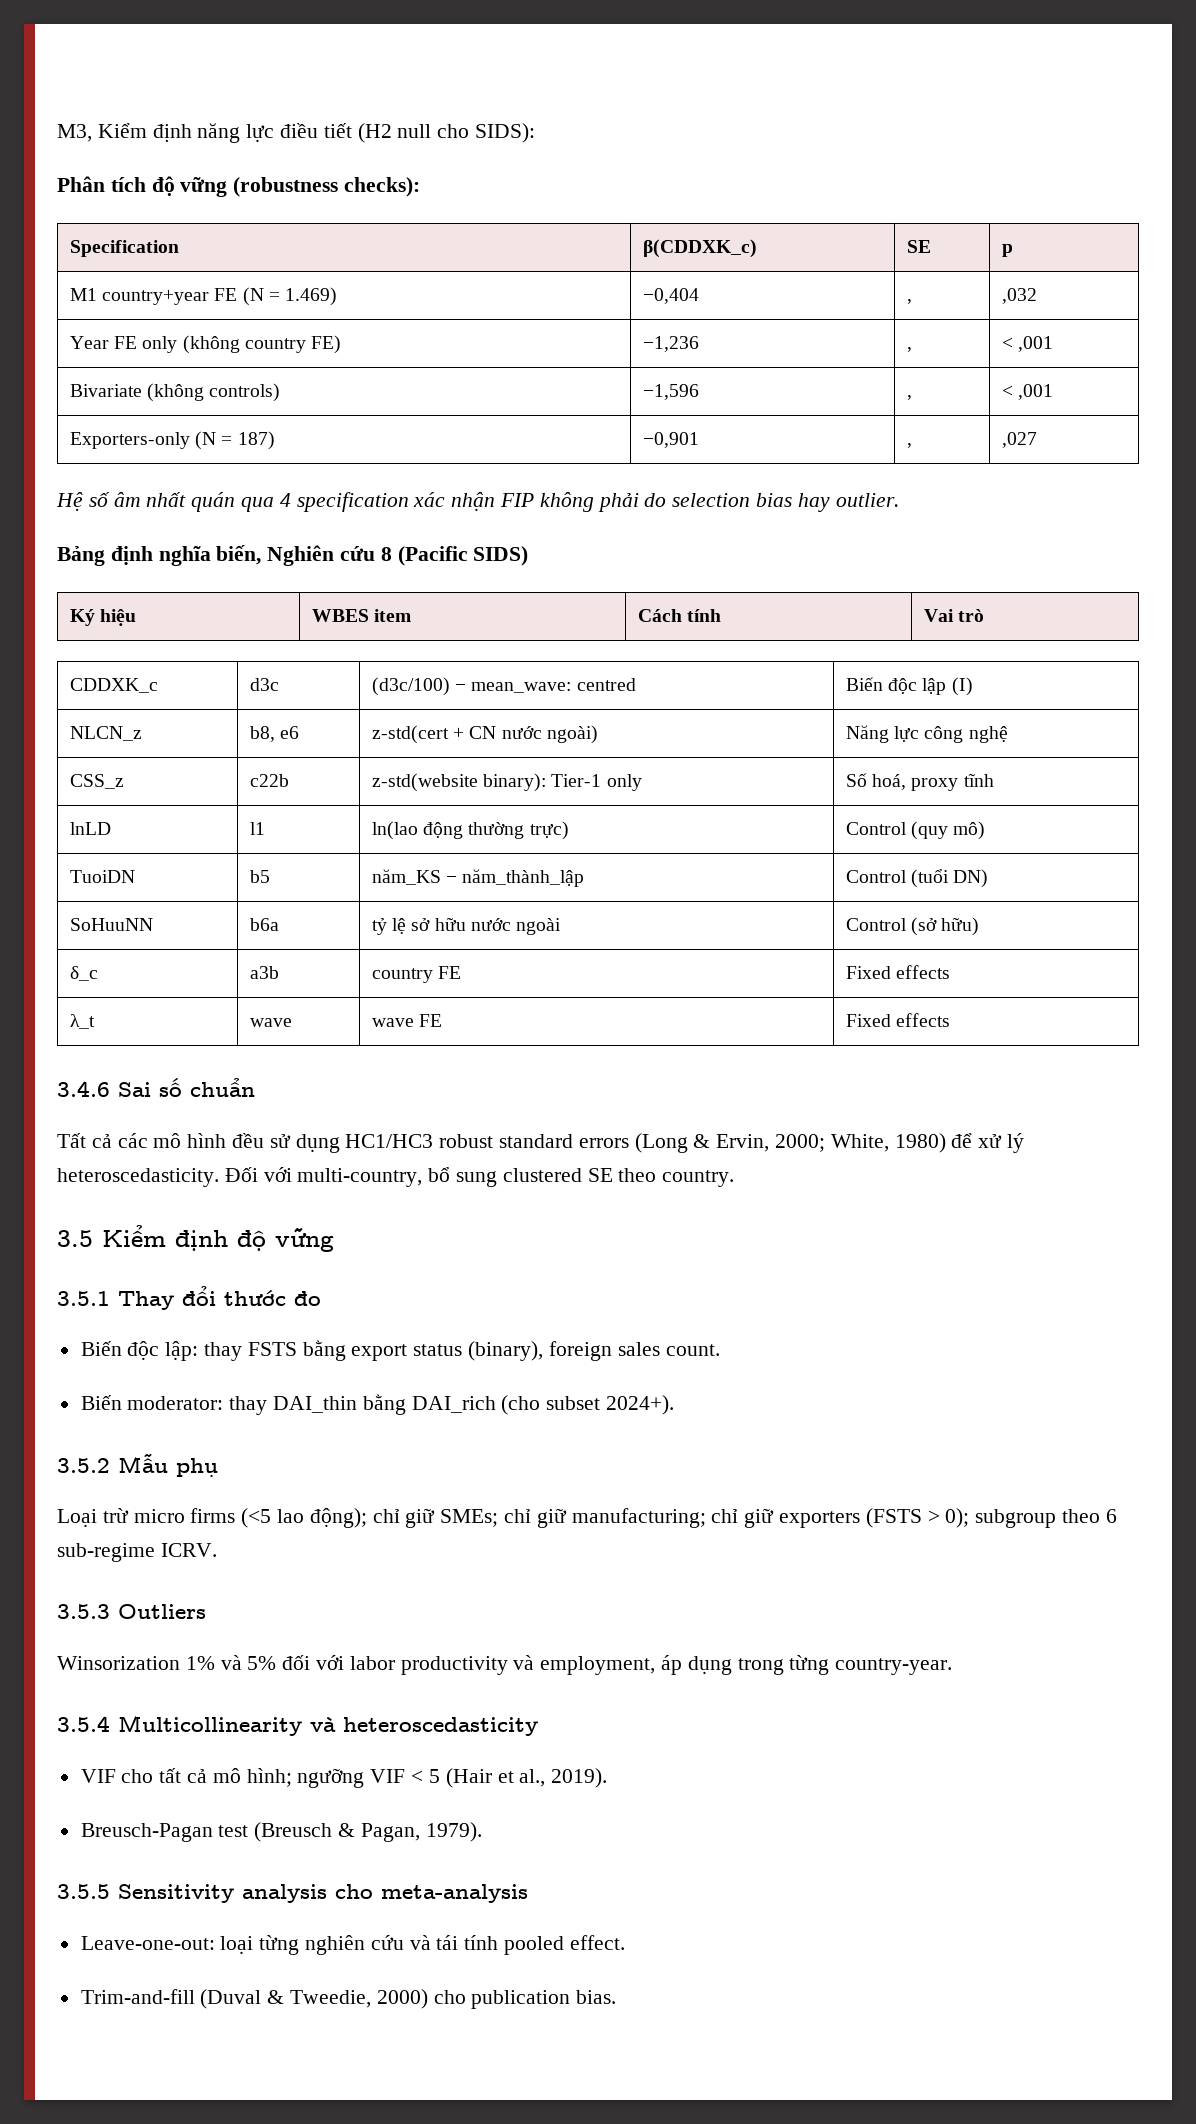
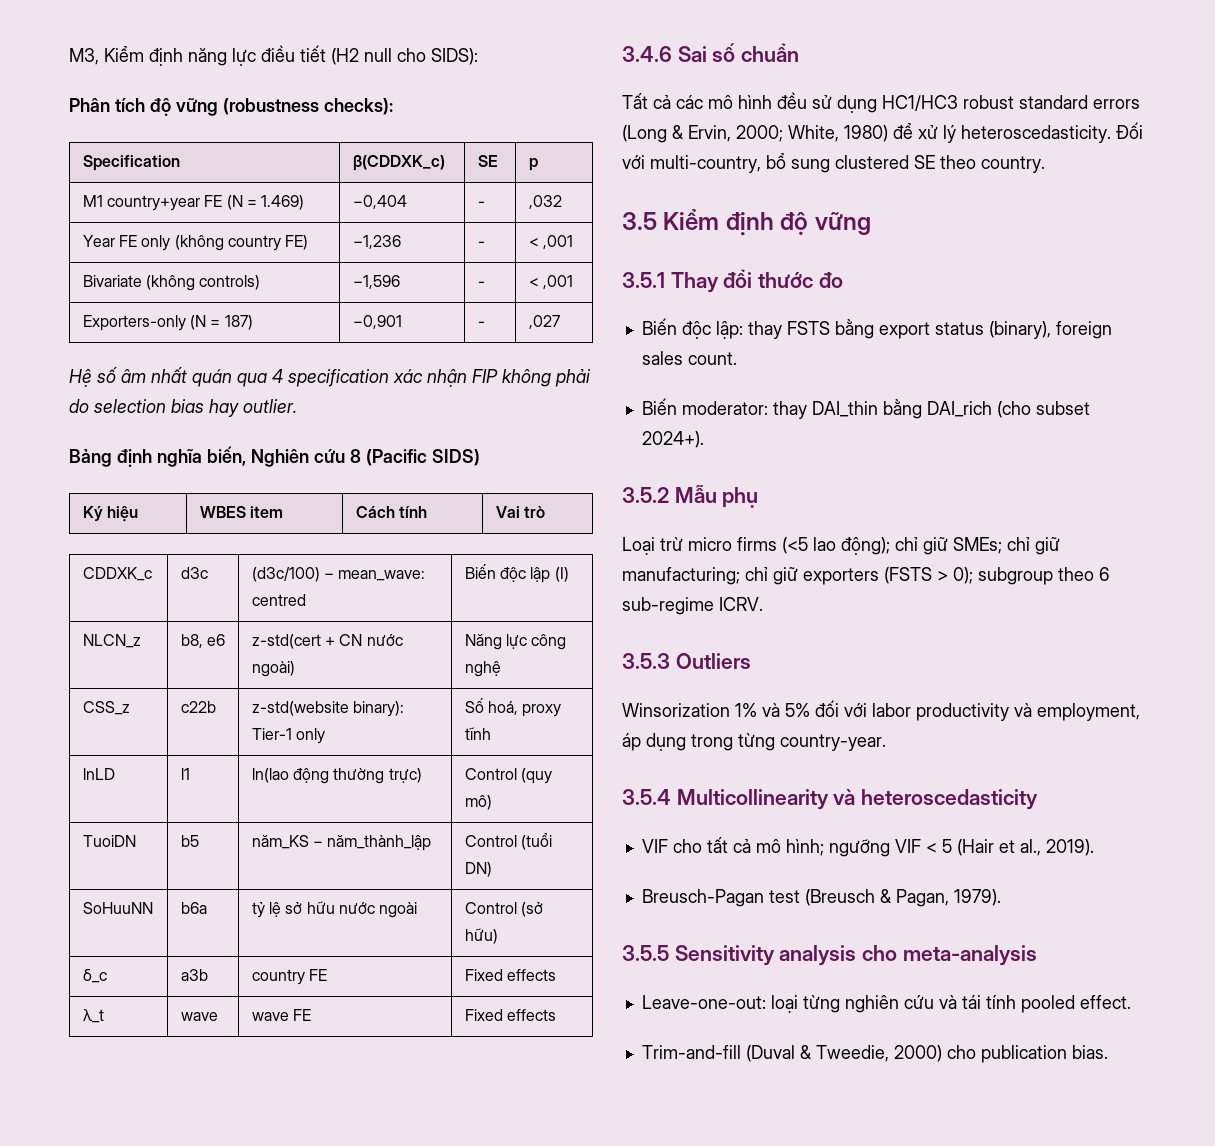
- M1 country+year FE (N = 1.469) | −0,404 | , | ,032
+ M1 country+year FE (N = 1.469) | −0,404 | - | ,032
- Year FE only (không country FE) | −1,236 | , | < ,001
+ Year FE only (không country FE) | −1,236 | - | < ,001
- Bivariate (không controls) | −1,596 | , | < ,001
+ Bivariate (không controls) | −1,596 | - | < ,001
- Exporters-only (N = 187) | −0,901 | , | ,027
+ Exporters-only (N = 187) | −0,901 | - | ,027

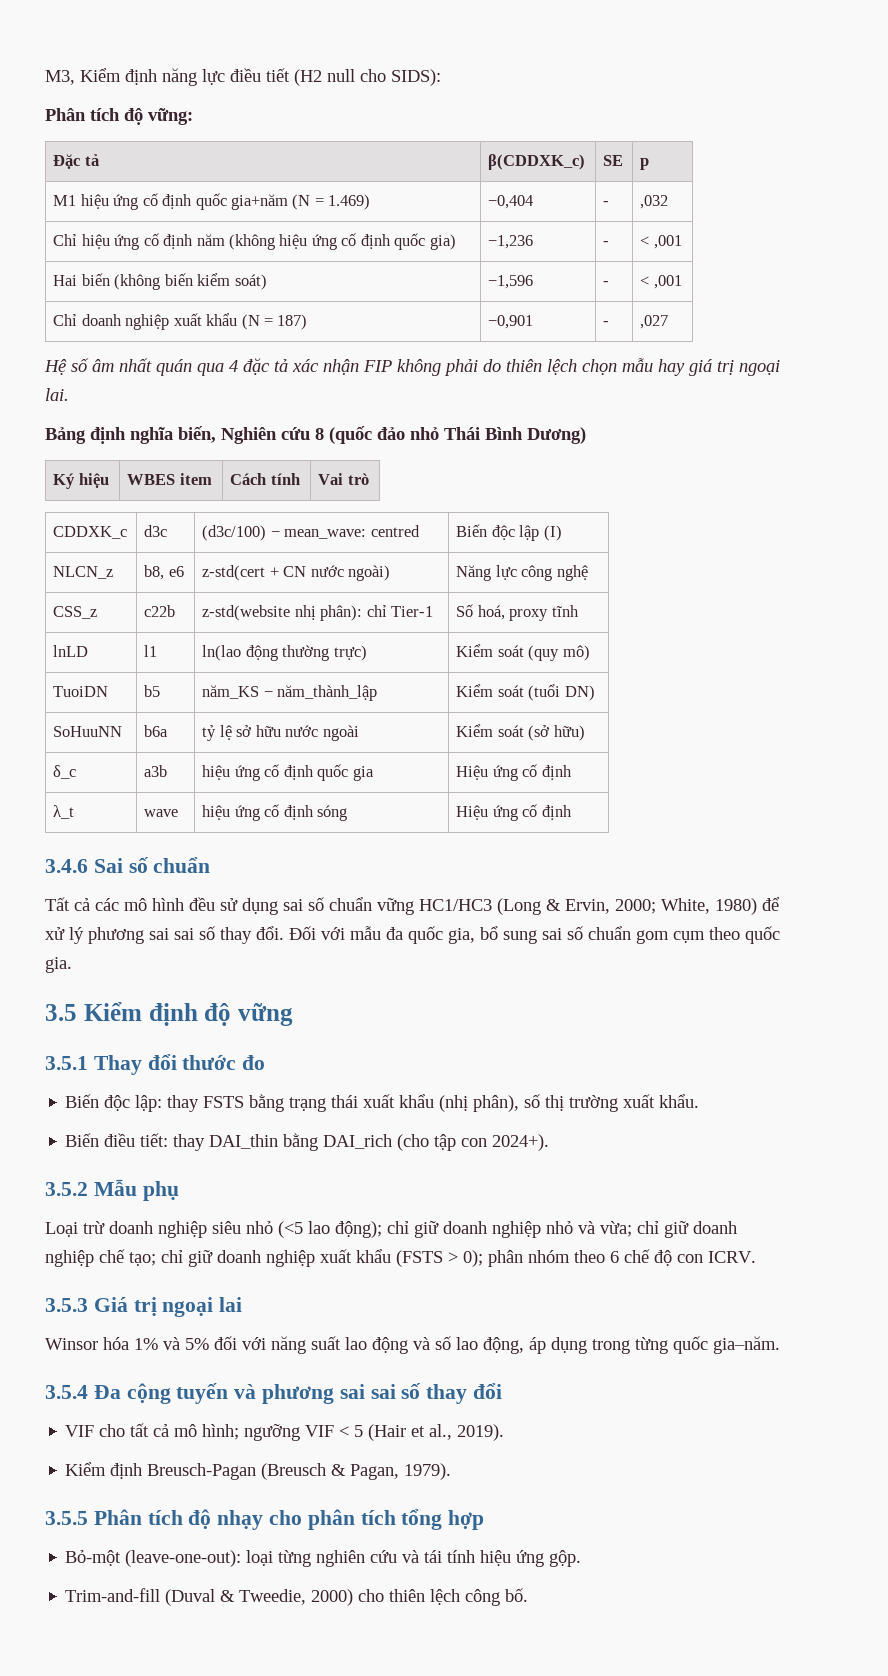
- Phân tích độ vững (robustness checks):
- Specification | β(CDDXK_c) | SE | p
+ Phân tích độ vững:
+ Đặc tả | β(CDDXK_c) | SE | p
- M1 country+year FE (N = 1.469) | −0,404 | - | ,032
+ M1 hiệu ứng cố định quốc gia+năm (N = 1.469) | −0,404 | - | ,032
- Year FE only (không country FE) | −1,236 | - | < ,001
- Bivariate (không controls) | −1,596 | - | < ,001
+ Chỉ hiệu ứng cố định năm (không hiệu ứng cố định quốc gia) | −1,236 | - | < ,001
+ Hai biến (không biến kiểm soát) | −1,596 | - | < ,001
- Exporters-only (N = 187) | −0,901 | - | ,027
+ Chỉ doanh nghiệp xuất khẩu (N = 187) | −0,901 | - | ,027
- Hệ số âm nhất quán qua 4 specification xác nhận FIP không phải do selection bias hay outlier.
+ Hệ số âm nhất quán qua 4 đặc tả xác nhận FIP không phải do thiên lệch chọn mẫu hay giá trị ngoại lai.
- Bảng định nghĩa biến, Nghiên cứu 8 (Pacific SIDS)
+ Bảng định nghĩa biến, Nghiên cứu 8 (quốc đảo nhỏ Thái Bình Dương)
- CSS_z | c22b | z-std(website binary): Tier-1 only | Số hoá, proxy tĩnh
+ CSS_z | c22b | z-std(website nhị phân): chỉ Tier-1 | Số hoá, proxy tĩnh
- lnLD | l1 | ln(lao động thường trực) | Control (quy mô)
+ lnLD | l1 | ln(lao động thường trực) | Kiểm soát (quy mô)
- TuoiDN | b5 | năm_KS − năm_thành_lập | Control (tuổi DN)
+ TuoiDN | b5 | năm_KS − năm_thành_lập | Kiểm soát (tuổi DN)
- SoHuuNN | b6a | tỷ lệ sở hữu nước ngoài | Control (sở hữu)
+ SoHuuNN | b6a | tỷ lệ sở hữu nước ngoài | Kiểm soát (sở hữu)
- δ_c | a3b | country FE | Fixed effects
- λ_t | wave | wave FE | Fixed effects
+ δ_c | a3b | hiệu ứng cố định quốc gia | Hiệu ứng cố định
+ λ_t | wave | hiệu ứng cố định sóng | Hiệu ứng cố định
- Tất cả các mô hình đều sử dụng HC1/HC3 robust standard errors (Long & Ervin, 2000; White, 1980) để xử lý heteroscedasticity. Đối với multi-country, bổ sung clustered SE theo country.
+ Tất cả các mô hình đều sử dụng sai số chuẩn vững HC1/HC3 (Long & Ervin, 2000; White, 1980) để xử lý phương sai sai số thay đổi. Đối với mẫu đa quốc gia, bổ sung sai số chuẩn gom cụm theo quốc gia.
- Biến độc lập: thay FSTS bằng export status (binary), foreign sales count.
- Biến moderator: thay DAI_thin bằng DAI_rich (cho subset 2024+).
+ Biến độc lập: thay FSTS bằng trạng thái xuất khẩu (nhị phân), số thị trường xuất khẩu.
+ Biến điều tiết: thay DAI_thin bằng DAI_rich (cho tập con 2024+).
- Loại trừ micro firms (<5 lao động); chỉ giữ SMEs; chỉ giữ manufacturing; chỉ giữ exporters (FSTS > 0); subgroup theo 6 sub-regime ICRV.
- 3.5.3 Outliers
- Winsorization 1% và 5% đối với labor productivity và employment, áp dụng trong từng country-year.
+ Loại trừ doanh nghiệp siêu nhỏ (<5 lao động); chỉ giữ doanh nghiệp nhỏ và vừa; chỉ giữ doanh nghiệp chế tạo; chỉ giữ doanh nghiệp xuất khẩu (FSTS > 0); phân nhóm theo 6 chế độ con ICRV.
+ 3.5.3 Giá trị ngoại lai
+ Winsor hóa 1% và 5% đối với năng suất lao động và số lao động, áp dụng trong từng quốc gia–năm.
- 3.5.4 Multicollinearity và heteroscedasticity
+ 3.5.4 Đa cộng tuyến và phương sai sai số thay đổi
- Breusch-Pagan test (Breusch & Pagan, 1979).
+ Kiểm định Breusch-Pagan (Breusch & Pagan, 1979).
- 3.5.5 Sensitivity analysis cho meta-analysis
- Leave-one-out: loại từng nghiên cứu và tái tính pooled effect.
+ 3.5.5 Phân tích độ nhạy cho phân tích tổng hợp
+ Bỏ-một (leave-one-out): loại từng nghiên cứu và tái tính hiệu ứng gộp.
- Trim-and-fill (Duval & Tweedie, 2000) cho publication bias.
+ Trim-and-fill (Duval & Tweedie, 2000) cho thiên lệch công bố.

